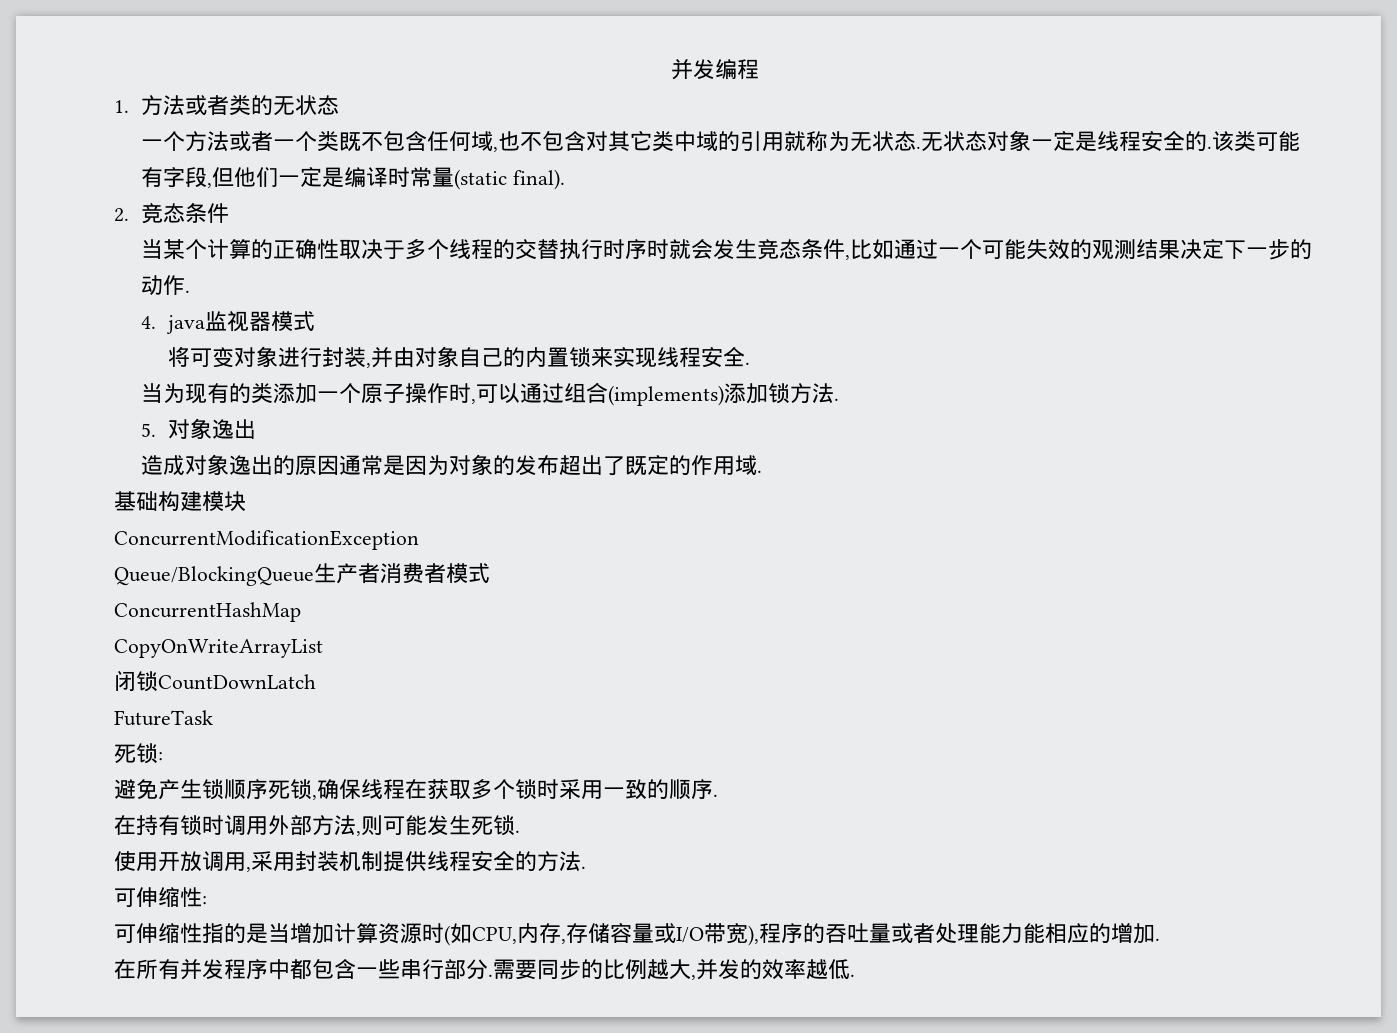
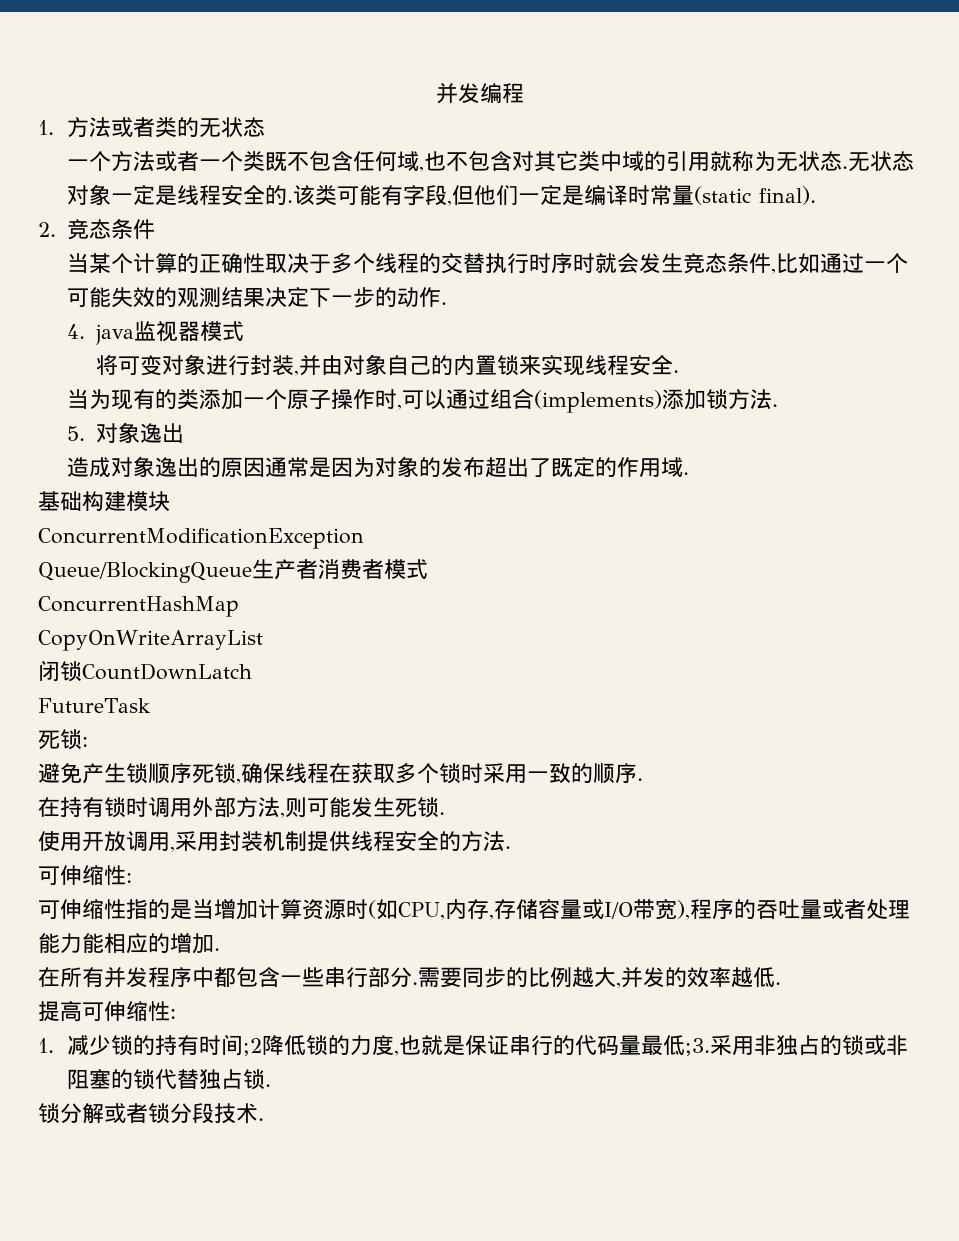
+ 提高可伸缩性:
+ 1.减少锁的持有时间;2降低锁的力度,也就是保证串行的代码量最低;3.采用非独占的锁或非阻塞的锁代替独占锁.
+ 锁分解或者锁分段技术.

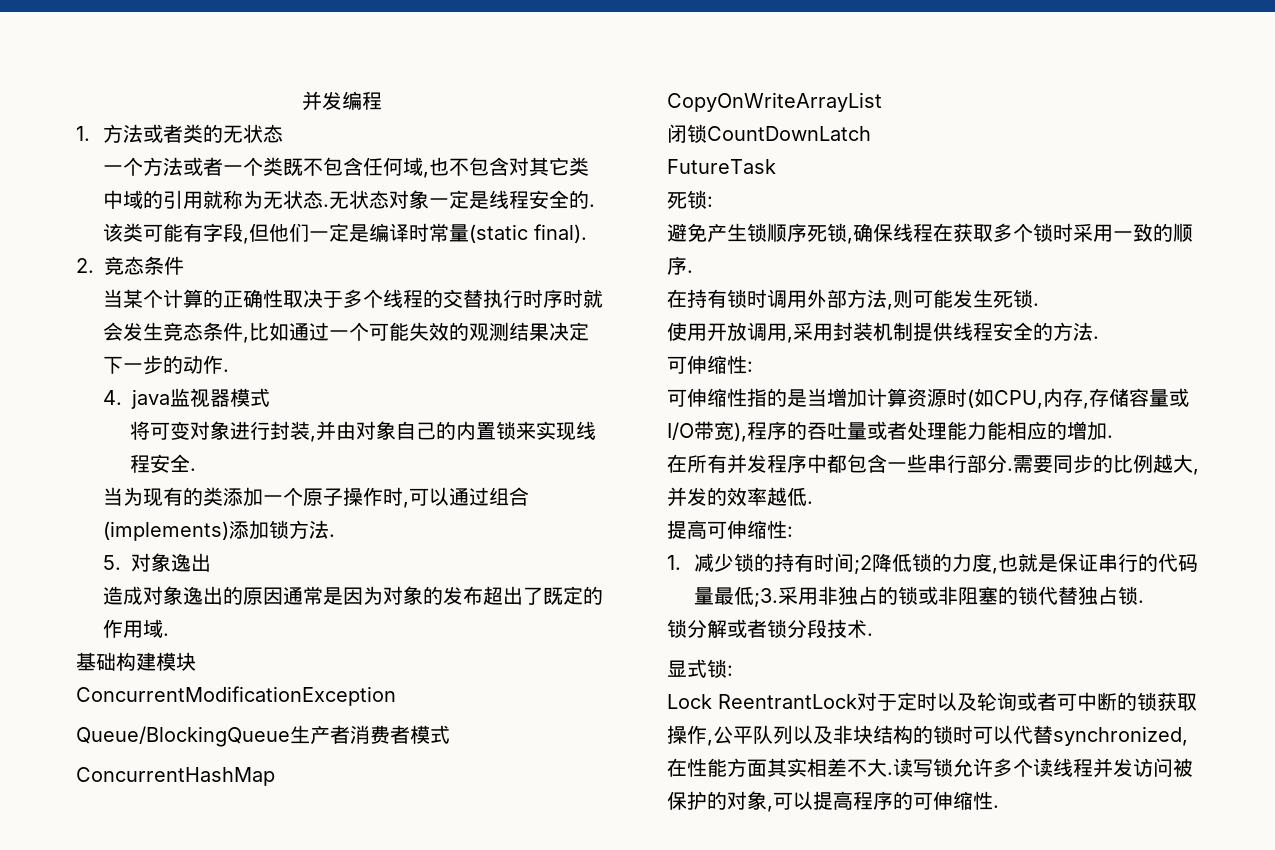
+ 显式锁:
+ Lock ReentrantLock对于定时以及轮询或者可中断的锁获取操作,公平队列以及非块结构的锁时可以代替synchronized,在性能方面其实相差不大.读写锁允许多个读线程并发访问被保护的对象,可以提高程序的可伸缩性.

